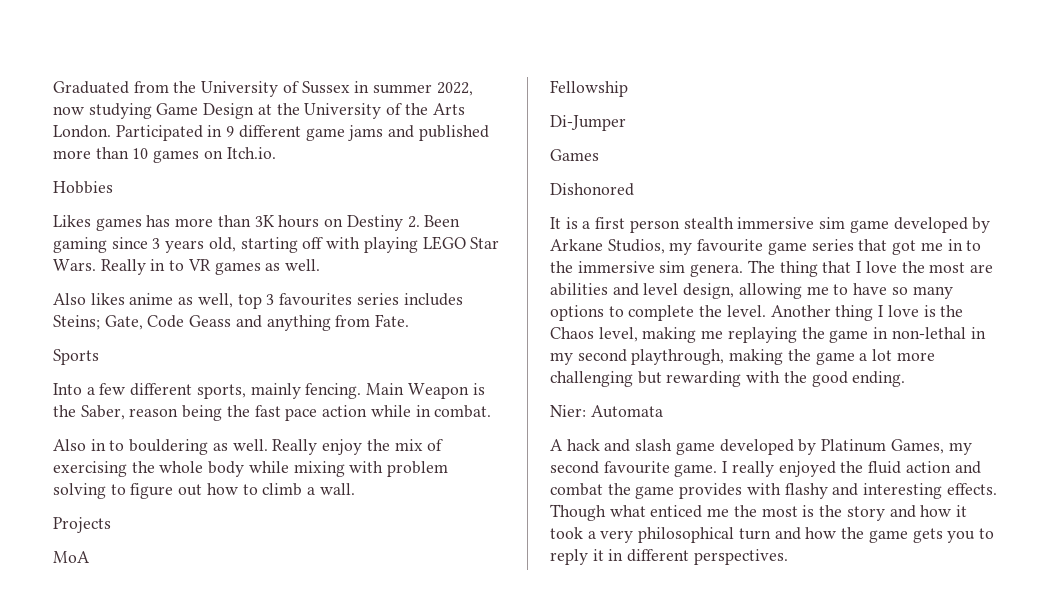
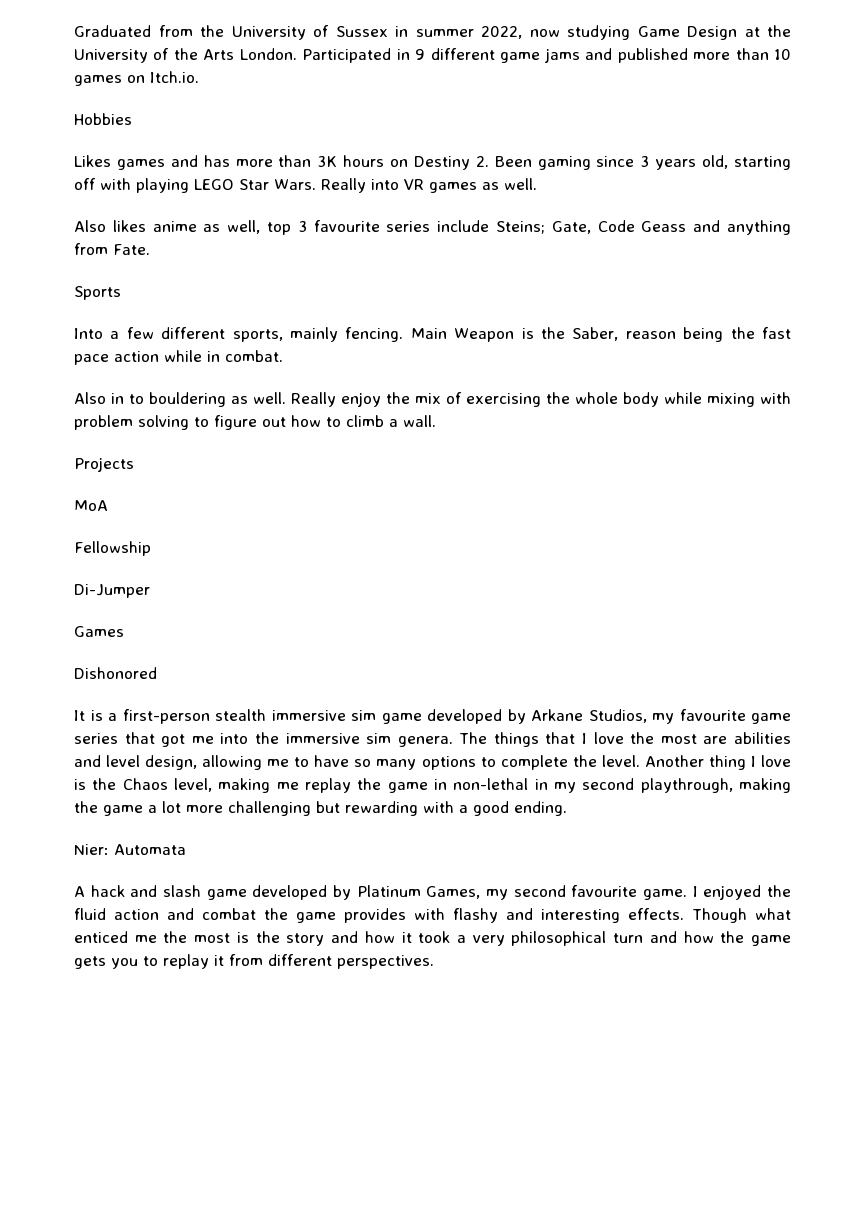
- Likes games has more than 3K hours on Destiny 2. Been gaming since 3 years old, starting off with playing LEGO Star Wars.
+ Likes games and has more than 3K hours on Destiny 2. Been gaming since 3 years old, starting off with playing LEGO Star Wars.
- Really in to VR games as well.
+ Really into VR games as well.
- Also likes anime as well, top 3 favourites series includes Steins; Gate, Code Geass and anything from Fate.
+ Also likes anime as well, top 3 favourite series include Steins; Gate, Code Geass and anything from Fate.
- It is a first person stealth immersive sim game developed by Arkane Studios, my favourite game series that got me in to the immersive sim genera.
+ It is a first-person stealth immersive sim game developed by Arkane Studios, my favourite game series that got me into the immersive sim genera.
- The thing that I love the most are abilities and level design, allowing me to have so many options to complete the level.
+ The things that I love the most are abilities and level design, allowing me to have so many options to complete the level.
- Another thing I love is the Chaos level, making me replaying the game in non-lethal in my second playthrough, making the game a lot more challenging but rewarding with the good ending.
+ Another thing I love is the Chaos level, making me replay the game in non-lethal in my second playthrough, making the game a lot more challenging but rewarding with a good ending.
- I really enjoyed the fluid action and combat the game provides with flashy and interesting effects.
+ I enjoyed the fluid action and combat the game provides with flashy and interesting effects.
- Though what enticed me the most is the story and how it took a very philosophical turn and how the game gets you to reply it in different perspectives.
+ Though what enticed me the most is the story and how it took a very philosophical turn and how the game gets you to replay it from different perspectives.

